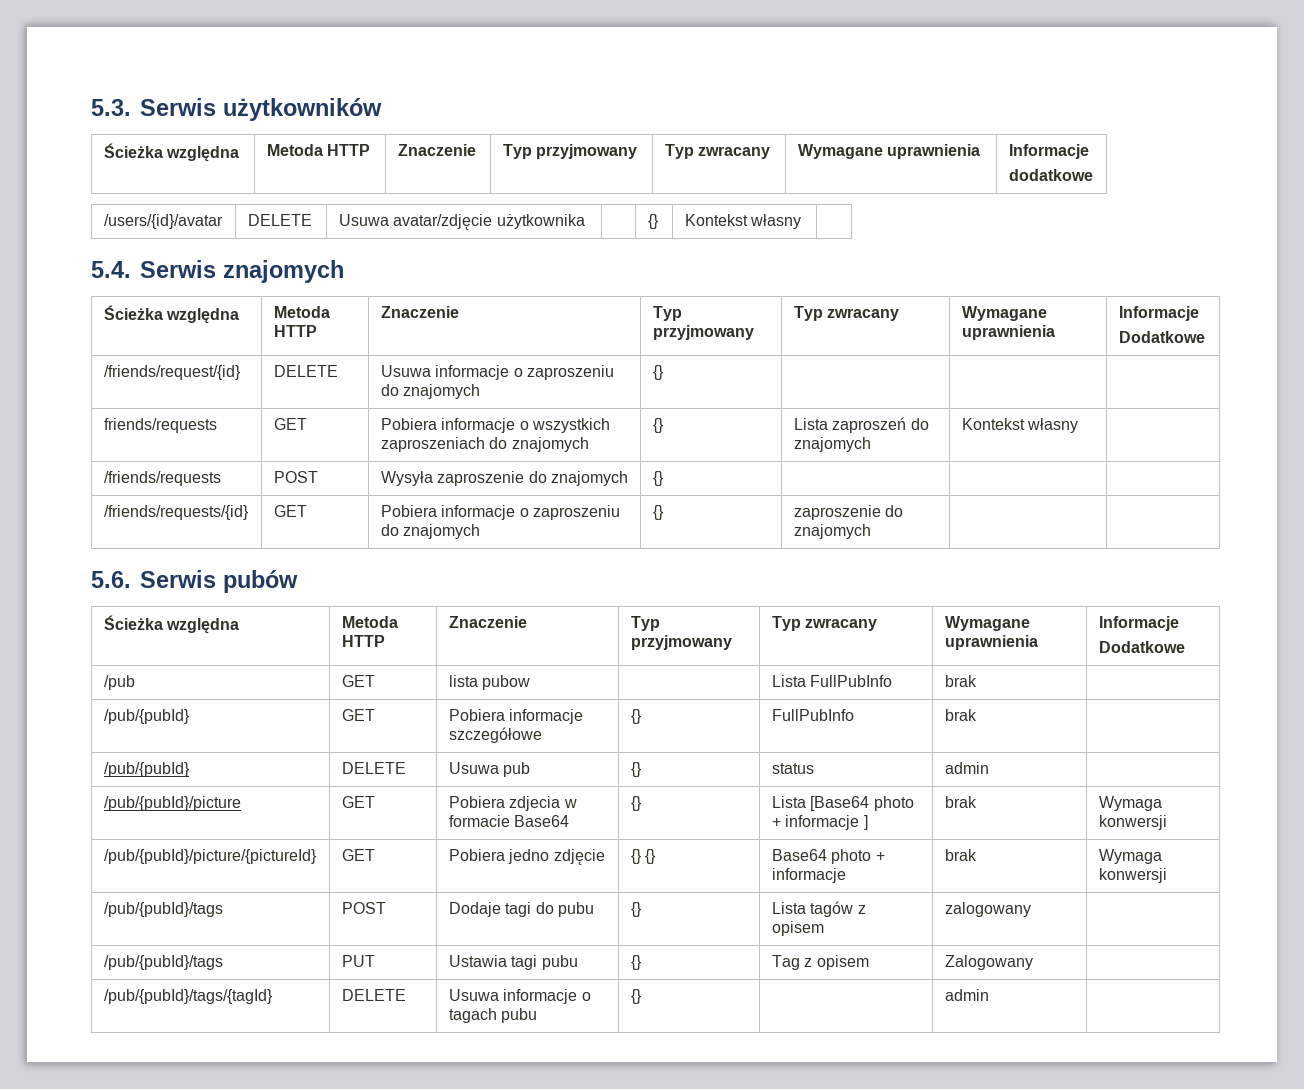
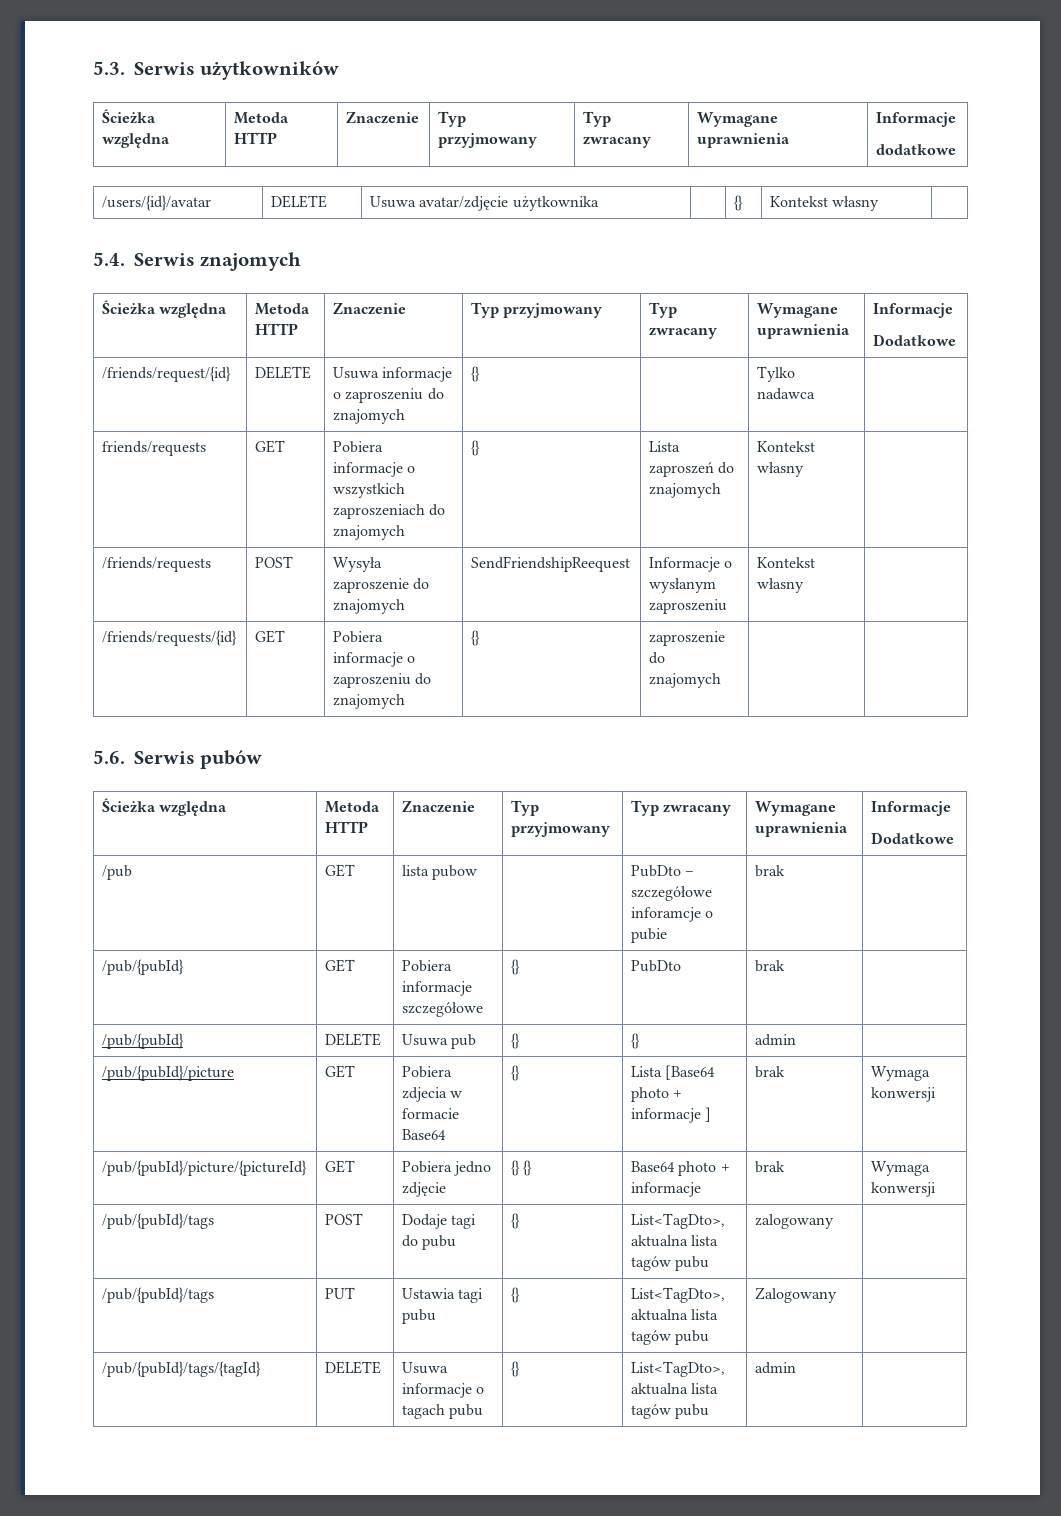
- /friends/request/{id} | DELETE | Usuwa informacje o zaproszeniu do znajomych | {} | | |
+ /friends/request/{id} | DELETE | Usuwa informacje o zaproszeniu do znajomych | {} | | Tylko nadawca |
- /friends/requests | POST | Wysyła zaproszenie do znajomych | {} | | |
+ /friends/requests | POST | Wysyła zaproszenie do znajomych | SendFriendshipReequest | Informacje o wysłanym zaproszeniu | Kontekst własny |
- /pub | GET | lista pubow | | Lista FullPubInfo | brak |
+ /pub | GET | lista pubow | | PubDto – szczegółowe inforamcje o pubie | brak |
- /pub/{pubId} | GET | Pobiera informacje szczegółowe | {} | FullPubInfo | brak |
+ /pub/{pubId} | GET | Pobiera informacje szczegółowe | {} | PubDto | brak |
- /pub/{pubId} | DELETE | Usuwa pub | {} | status | admin |
+ /pub/{pubId} | DELETE | Usuwa pub | {} | {} | admin |
- /pub/{pubId}/tags | POST | Dodaje tagi do pubu | {} | Lista tagów z opisem | zalogowany |
+ /pub/{pubId}/tags | POST | Dodaje tagi do pubu | {} | List<TagDto>, aktualna lista tagów pubu | zalogowany |
- /pub/{pubId}/tags | PUT | Ustawia tagi pubu | {} | Tag z opisem | Zalogowany |
+ /pub/{pubId}/tags | PUT | Ustawia tagi pubu | {} | List<TagDto>, aktualna lista tagów pubu | Zalogowany |
- /pub/{pubId}/tags/{tagId} | DELETE | Usuwa informacje o tagach pubu | {} | | admin |
+ /pub/{pubId}/tags/{tagId} | DELETE | Usuwa informacje o tagach pubu | {} | List<TagDto>, aktualna lista tagów pubu | admin |

